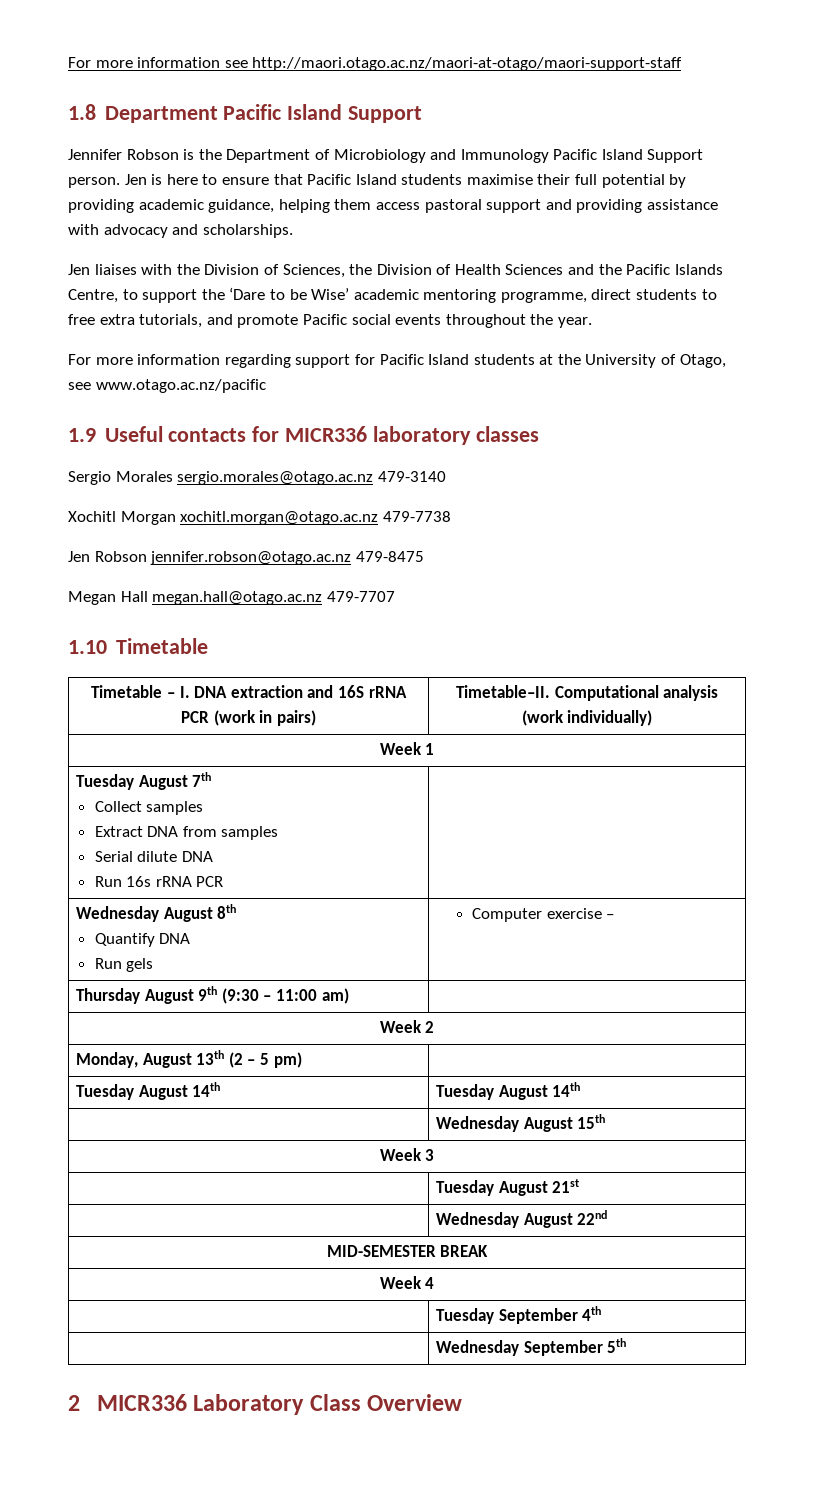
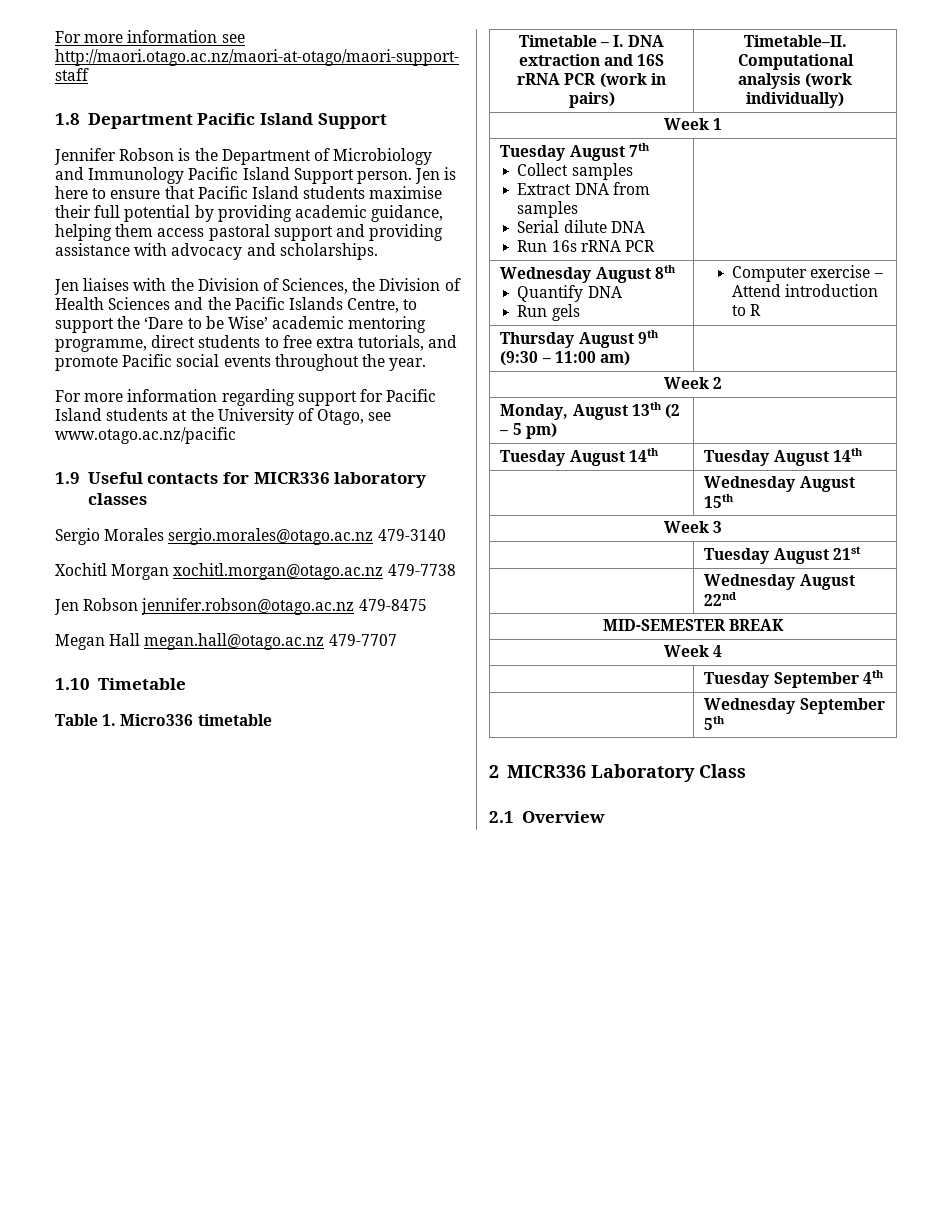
+ Table 1. Micro336 timetable
  Wednesday August 8th
  Quantify DNA
- Run gels | Computer exercise –
+ Run gels | Computer exercise – Attend introduction to R
- 2 MICR336 Laboratory Class Overview
+ 2 MICR336 Laboratory Class
+ 2.1 Overview

